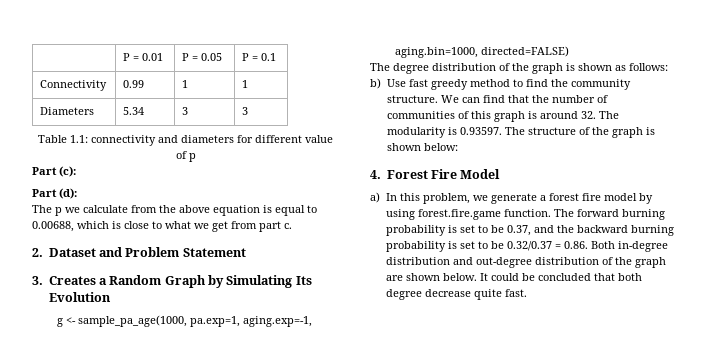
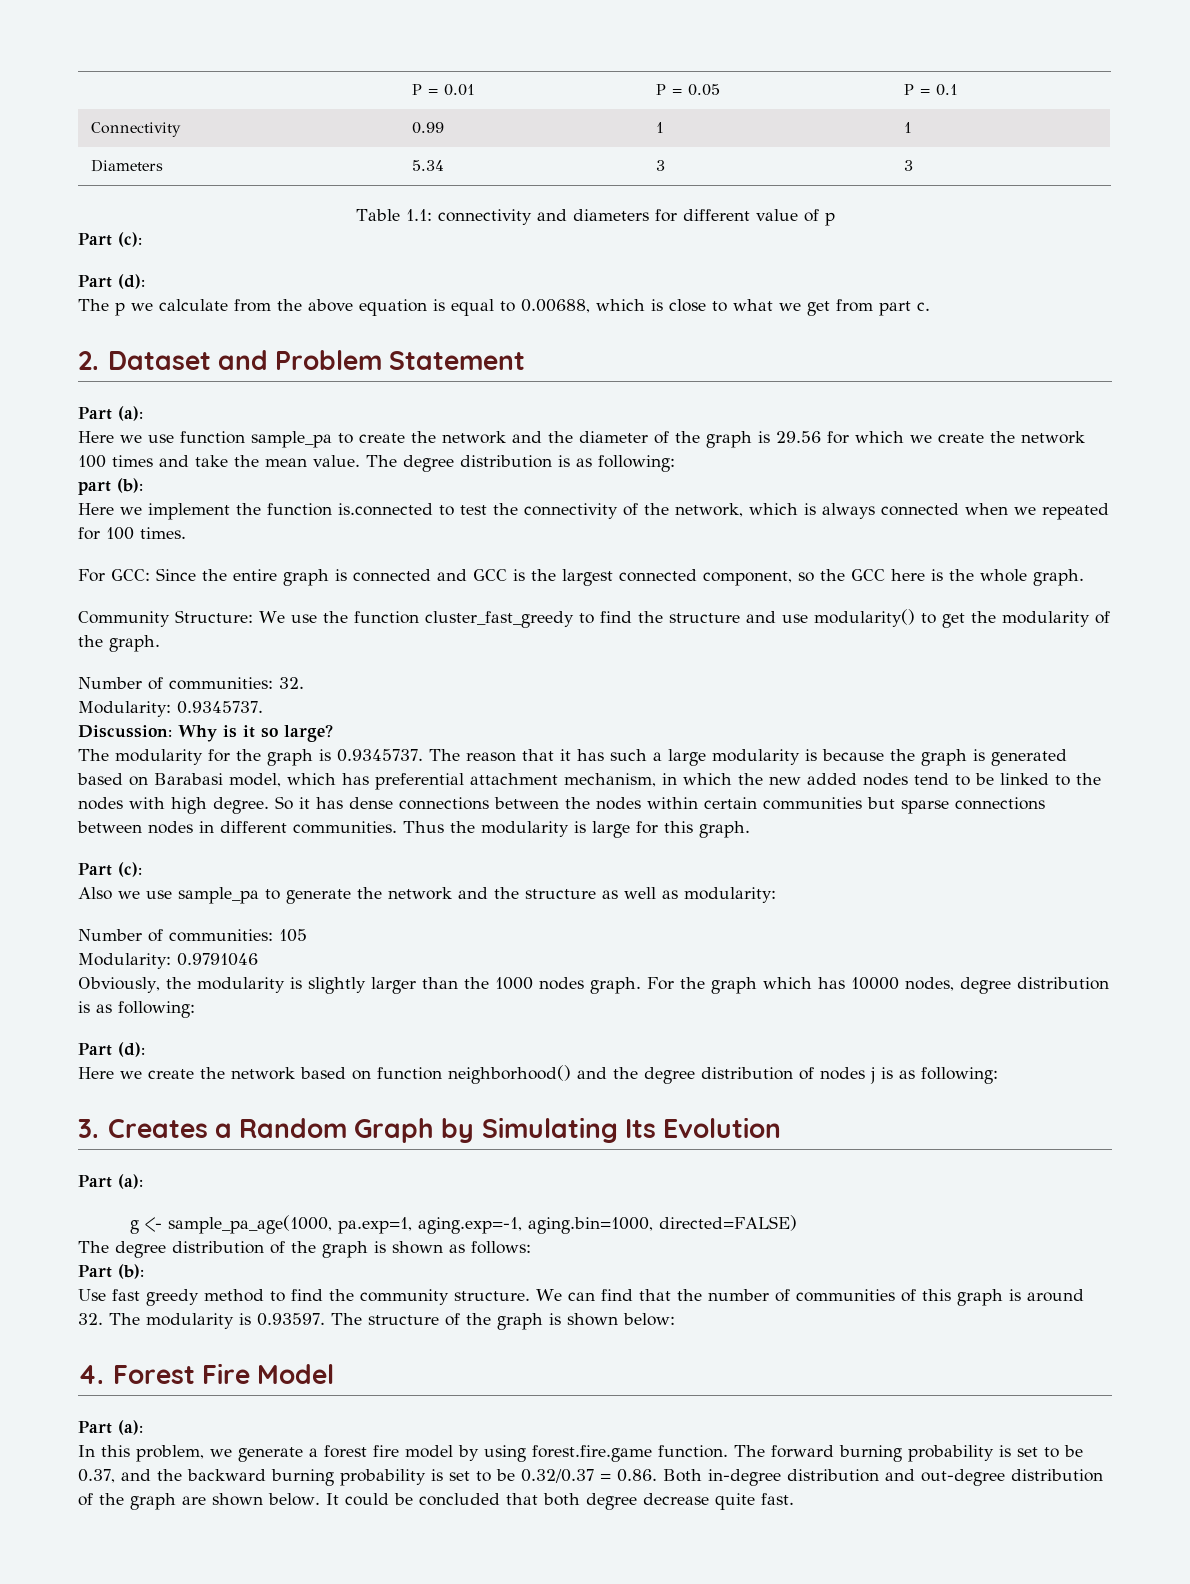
  2. Dataset and Problem Statement
+ Part (a):
+ Here we use function sample_pa to create the network and the diameter of the graph is 29.56 for which we create the network 100 times and take the mean value. The degree distribution is as following:
+ part (b):
+ Here we implement the function is.connected to test the connectivity of the network, which is always connected when we repeated for 100 times.
+ For GCC: Since the entire graph is connected and GCC is the largest connected component, so the GCC here is the whole graph.
+ Community Structure: We use the function cluster_fast_greedy to find the structure and use modularity() to get the modularity of the graph.
+ Number of communities: 32.
+ Modularity: 0.9345737.
+ Discussion: Why is it so large?
+ The modularity for the graph is 0.9345737. The reason that it has such a large modularity is because the graph is generated based on Barabasi model, which has preferential attachment mechanism, in which the new added nodes tend to be linked to the nodes with high degree. So it has dense connections between the nodes within certain communities but sparse connections between nodes in different communities. Thus the modularity is large for this graph.
+ Part (c):
+ Also we use sample_pa to generate the network and the structure as well as modularity:
+ Number of communities: 105
+ Modularity: 0.9791046
+ Obviously, the modularity is slightly larger than the 1000 nodes graph. For the graph which has 10000 nodes, degree distribution is as following:
+ Part (d):
+ Here we create the network based on function neighborhood() and the degree distribution of nodes j is as following:
  3. Creates a Random Graph by Simulating Its Evolution
+ Part (a):
- b) Use fast greedy method to find the community structure.
+ Part (b):
+ Use fast greedy method to find the community structure.
  4. Forest Fire Model
- a) In this problem, we generate a forest fire model by using forest.fire.game function.
+ Part (a):
+ In this problem, we generate a forest fire model by using forest.fire.game function.

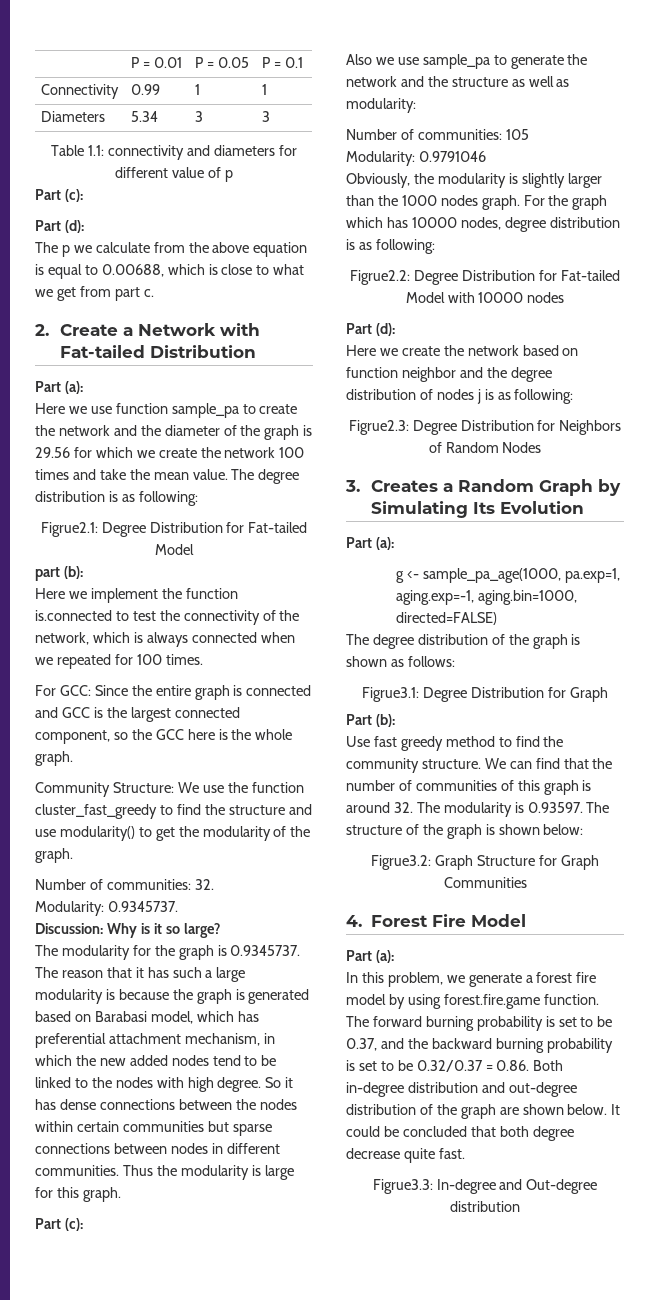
- 2. Dataset and Problem Statement
+ 2. Create a Network with Fat-tailed Distribution
+ Figrue2.1: Degree Distribution for Fat-tailed Model
+ Figrue2.2: Degree Distribution for Fat-tailed Model with 10000 nodes
- Here we create the network based on function neighborhood() and the degree distribution of nodes j is as following:
+ Here we create the network based on function neighbor and the degree distribution of nodes j is as following:
+ Figrue2.3: Degree Distribution for Neighbors of Random Nodes
+ Figrue3.1: Degree Distribution for Graph
+ Figrue3.2: Graph Structure for Graph Communities
+ Figrue3.3: In-degree and Out-degree distribution

